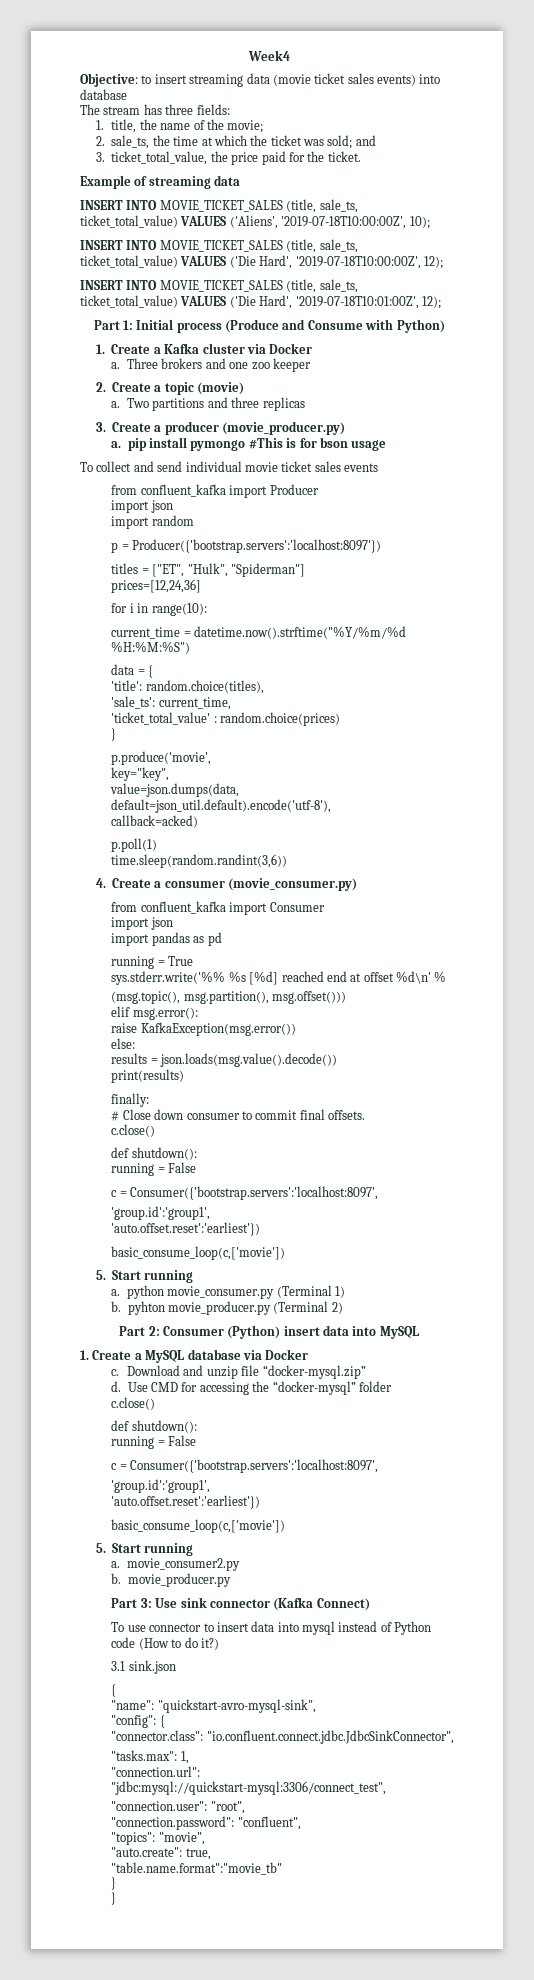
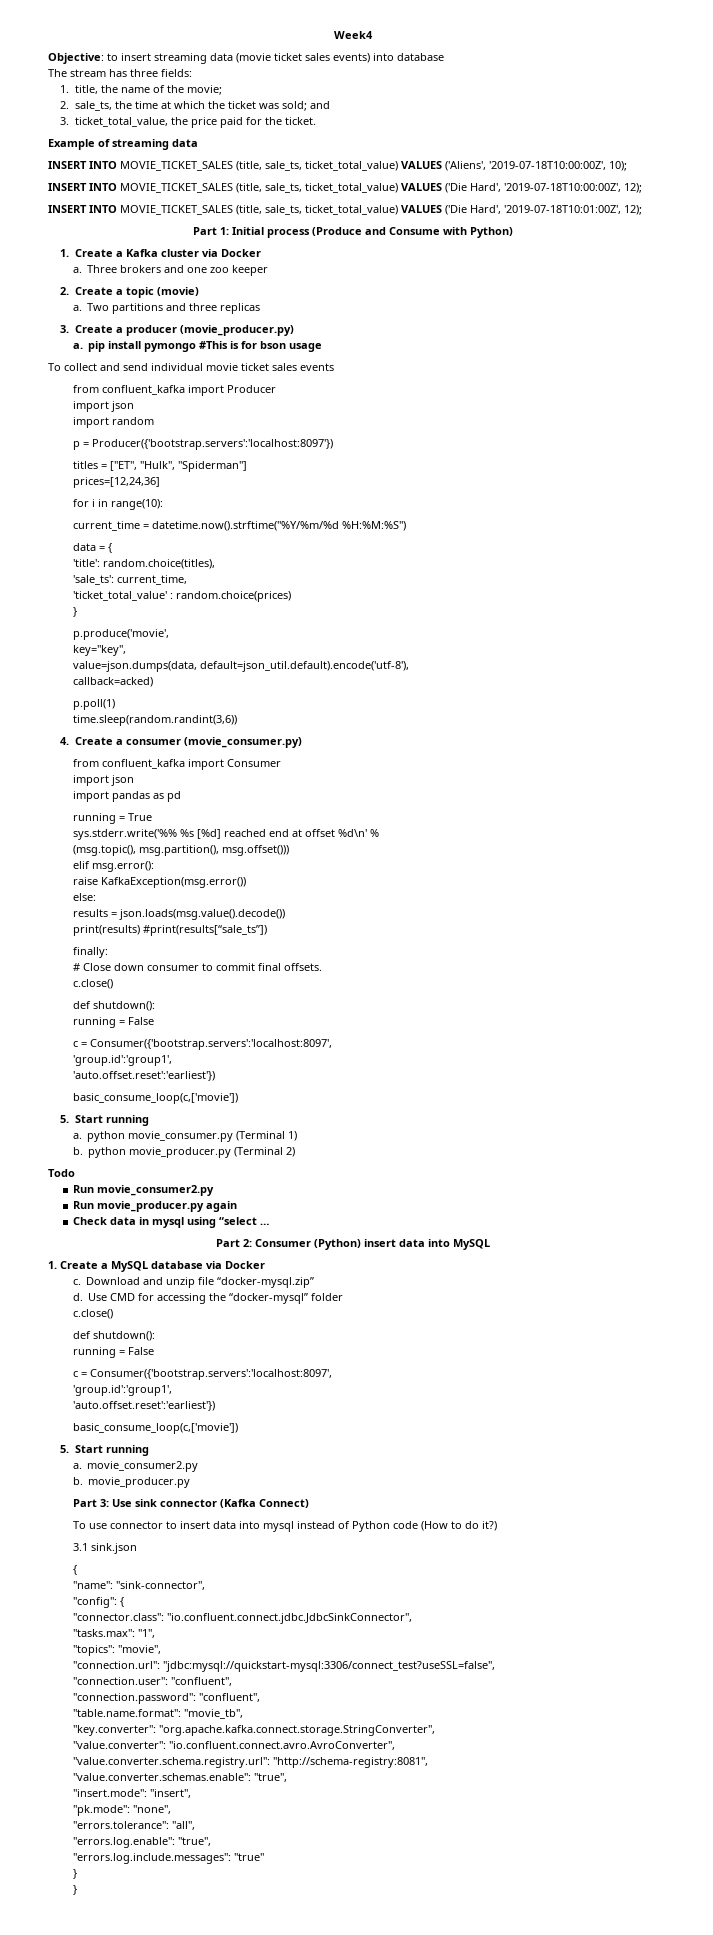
- print(results)
+ print(results) #print(results[“sale_ts”])
- b. pyhton movie_producer.py (Terminal 2)
+ b. python movie_producer.py (Terminal 2)
+ Todo
+ Run movie_consumer2.py
+ Run movie_producer.py again
+ Check data in mysql using “select …
- "name": "quickstart-avro-mysql-sink",
+ "name": "sink-connector",
- "tasks.max": 1,
+ "tasks.max": "1",
+ "topics": "movie",
- "connection.url": "jdbc:mysql://quickstart-mysql:3306/connect_test",
+ "connection.url": "jdbc:mysql://quickstart-mysql:3306/connect_test?useSSL=false",
- "connection.user": "root",
+ "connection.user": "confluent",
- "topics": "movie",
- "auto.create": true,
- "table.name.format":"movie_tb"
+ "table.name.format": "movie_tb",
+ "key.converter": "org.apache.kafka.connect.storage.StringConverter",
+ "value.converter": "io.confluent.connect.avro.AvroConverter",
+ "value.converter.schema.registry.url": "http://schema-registry:8081",
+ "value.converter.schemas.enable": "true",
+ "insert.mode": "insert",
+ "pk.mode": "none",
+ "errors.tolerance": "all",
+ "errors.log.enable": "true",
+ "errors.log.include.messages": "true"

